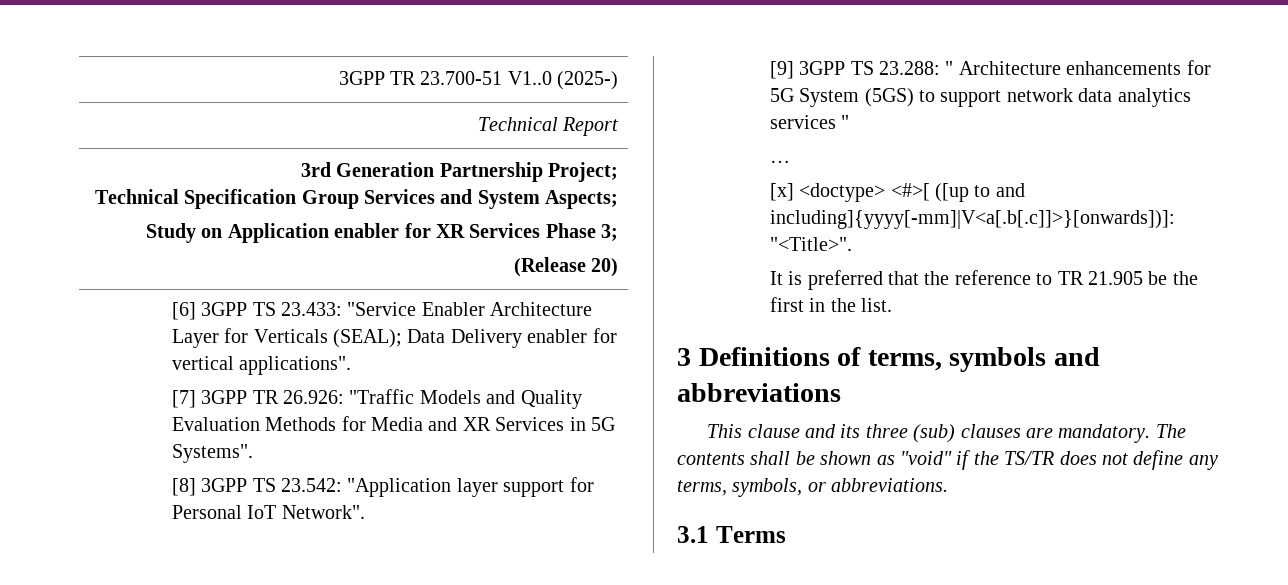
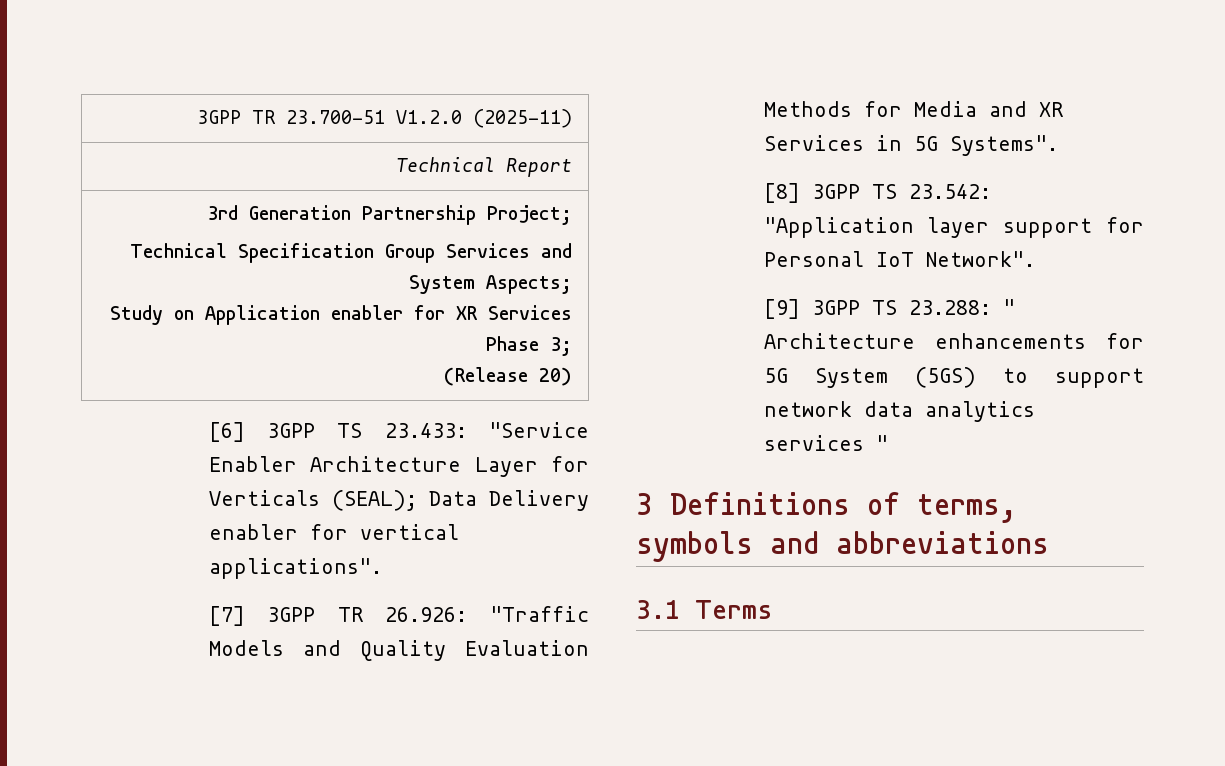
- 3GPP TR 23.700-51 V1..0 (2025-)
+ 3GPP TR 23.700-51 V1.2.0 (2025-11)
- …
- [x] <doctype> <#>[ ([up to and including]{yyyy[-mm]|V<a[.b[.c]]>}[onwards])]: "<Title>".
- It is preferred that the reference to TR 21.905 be the first in the list.
- This clause and its three (sub) clauses are mandatory. The contents shall be shown as "void" if the TS/TR does not define any terms, symbols, or abbreviations.

